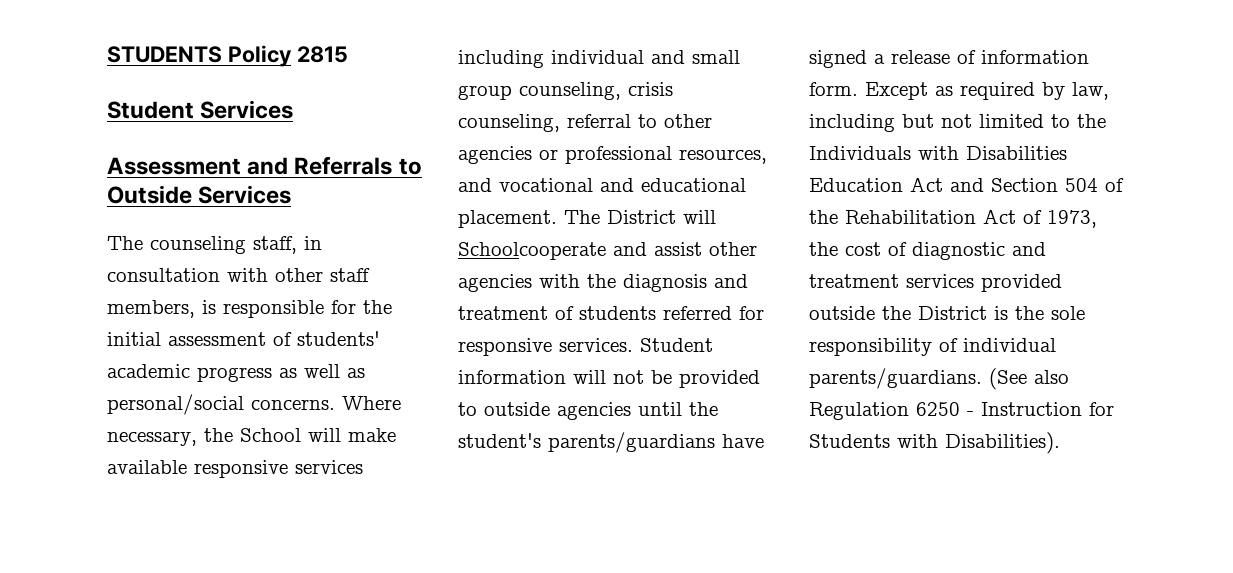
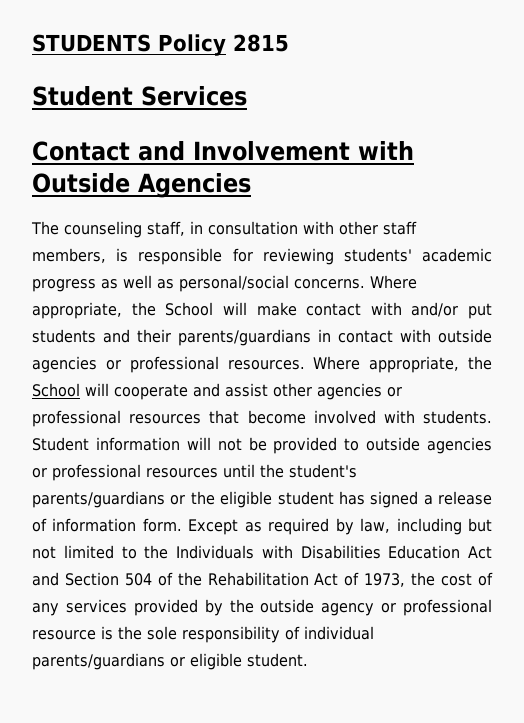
- Assessment and Referrals to Outside Services
+ Contact and Involvement with Outside Agencies
- The counseling staff, in consultation with other staff members, is responsible for the initial assessment of students' academic progress as well as personal/social concerns.
+ The counseling staff, in consultation with other staff members, is responsible for reviewing students' academic progress as well as personal/social concerns.
- Where necessary, the School will make available responsive services including individual and small group counseling, crisis counseling, referral to other agencies or professional resources, and vocational and educational placement. The District will Schoolcooperate and assist other agencies with the diagnosis and treatment of students referred for responsive services.
+ Where appropriate, the School will make contact with and/or put students and their parents/guardians in contact with outside agencies or professional resources. Where appropriate, the School will cooperate and assist other agencies or professional resources that become involved with students.
- Student information will not be provided to outside agencies until the student's parents/guardians have signed a release of information form.
+ Student information will not be provided to outside agencies or professional resources until the student's parents/guardians or the eligible student has signed a release of information form.
- Except as required by law, including but not limited to the Individuals with Disabilities Education Act and Section 504 of the Rehabilitation Act of 1973, the cost of diagnostic and treatment services provided outside the District is the sole responsibility of individual parents/guardians. (See also Regulation 6250 - Instruction for Students with Disabilities).
+ Except as required by law, including but not limited to the Individuals with Disabilities Education Act and Section 504 of the Rehabilitation Act of 1973, the cost of any services provided by the outside agency or professional resource is the sole responsibility of individual parents/guardians or eligible student.

